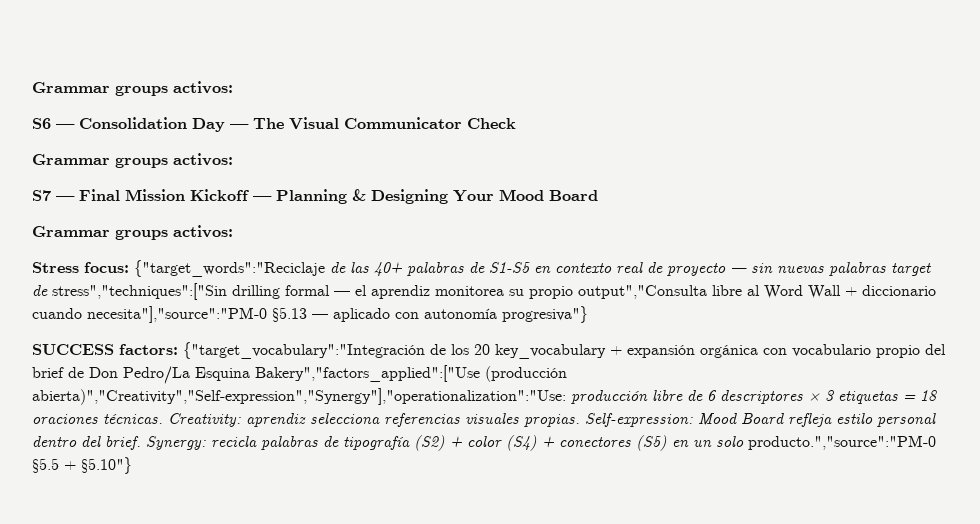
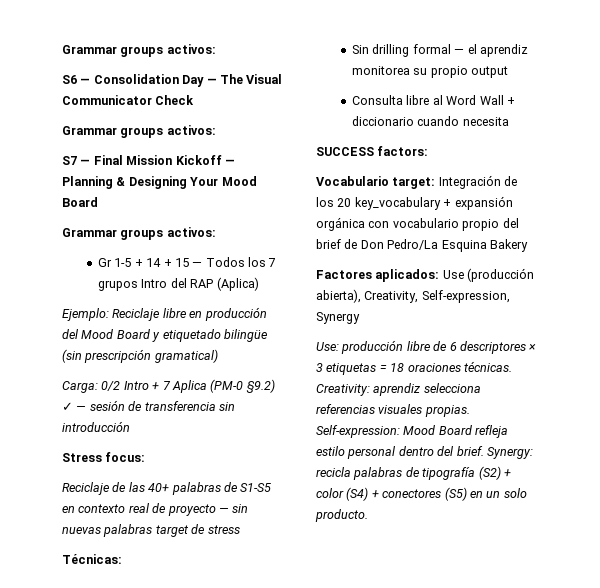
+ Gr 1-5 + 14 + 15 — Todos los 7 grupos Intro del RAP (Aplica)
+ Ejemplo: Reciclaje libre en producción del Mood Board y etiquetado bilingüe (sin prescripción gramatical)
+ Carga: 0/2 Intro + 7 Aplica (PM-0 §9.2) ✓ — sesión de transferencia sin introducción
- Stress focus: {"target_words":"Reciclaje de las 40+ palabras de S1-S5 en contexto real de proyecto — sin nuevas palabras target de stress","techniques":["Sin drilling formal — el aprendiz monitorea su propio output","Consulta libre al Word Wall + diccionario cuando necesita"],"source":"PM-0 §5.13 — aplicado con autonomía progresiva"}
+ Stress focus:
+ Reciclaje de las 40+ palabras de S1-S5 en contexto real de proyecto — sin nuevas palabras target de stress
+ Técnicas:
+ Sin drilling formal — el aprendiz monitorea su propio output
+ Consulta libre al Word Wall + diccionario cuando necesita
- SUCCESS factors: {"target_vocabulary":"Integración de los 20 key_vocabulary + expansión orgánica con vocabulario propio del brief de Don Pedro/La Esquina Bakery","factors_applied":["Use (producción abierta)","Creativity","Self-expression","Synergy"],"operationalization":"Use: producción libre de 6 descriptores × 3 etiquetas = 18 oraciones técnicas.
+ SUCCESS factors:
+ Vocabulario target: Integración de los 20 key_vocabulary + expansión orgánica con vocabulario propio del brief de Don Pedro/La Esquina Bakery
+ Factores aplicados: Use (producción abierta), Creativity, Self-expression, Synergy
+ Use: producción libre de 6 descriptores × 3 etiquetas = 18 oraciones técnicas.
- Synergy: recicla palabras de tipografía (S2) + color (S4) + conectores (S5) en un solo producto.","source":"PM-0 §5.5 + §5.10"}
+ Synergy: recicla palabras de tipografía (S2) + color (S4) + conectores (S5) en un solo producto.

